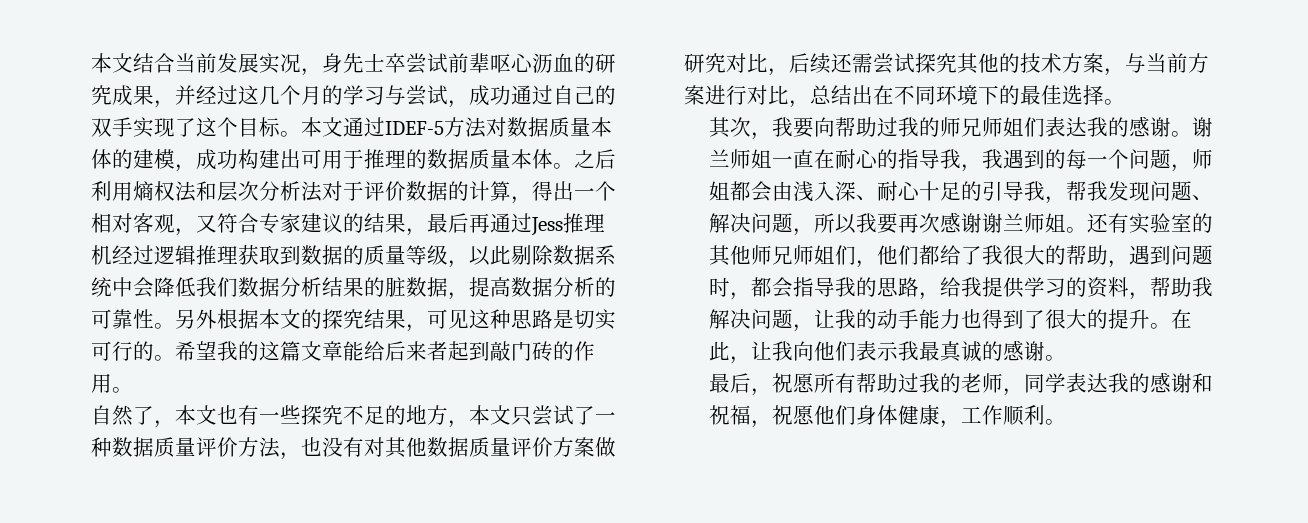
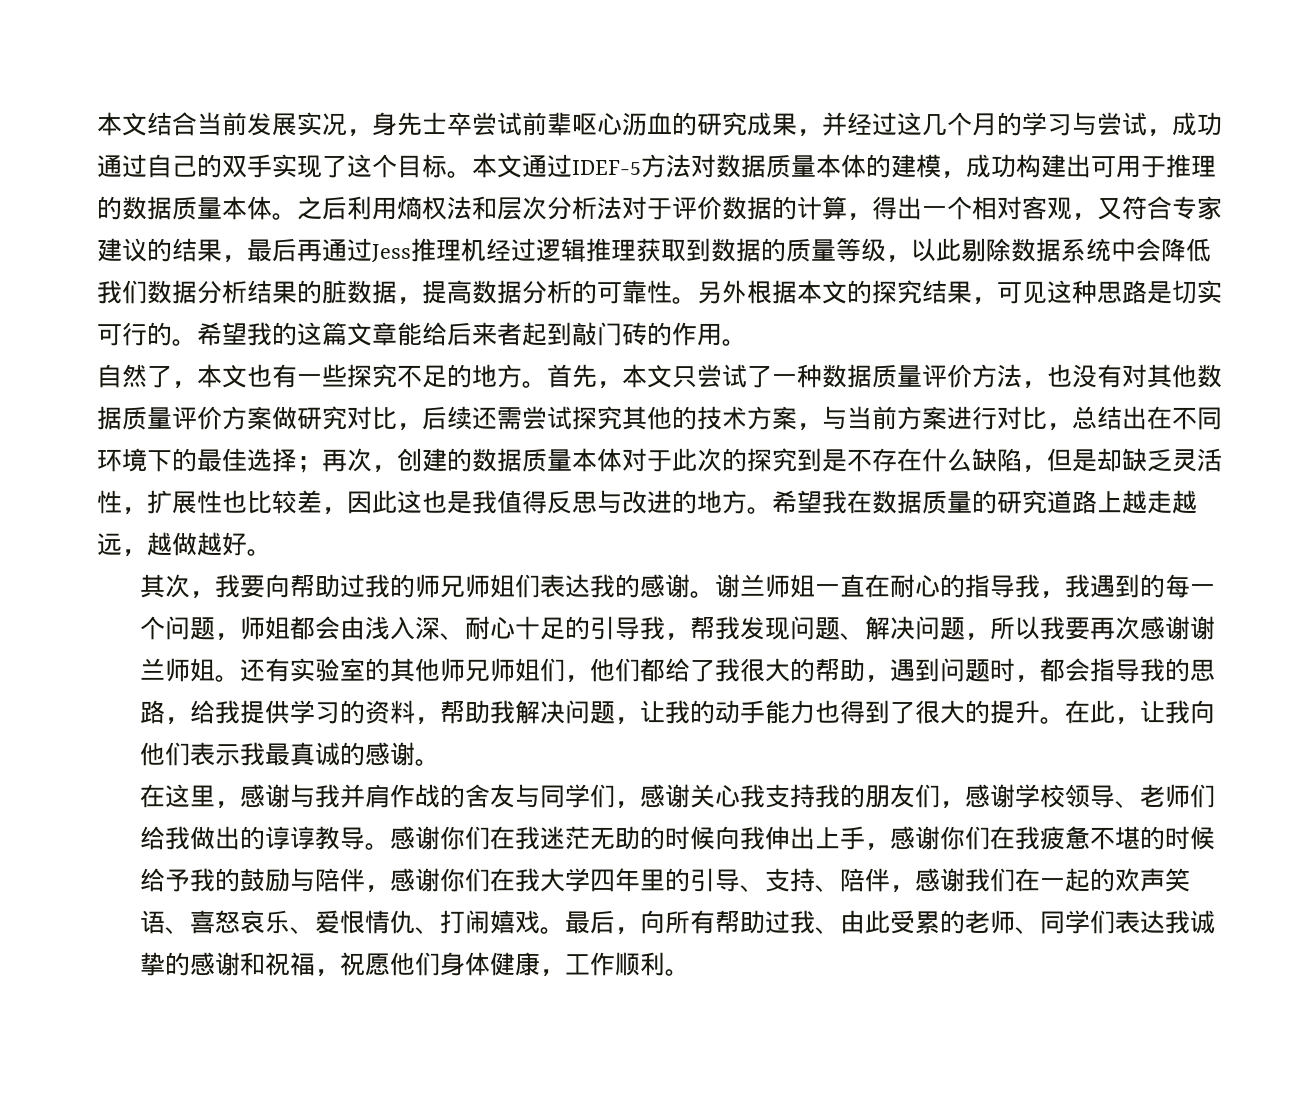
- 自然了，本文也有一些探究不足的地方，本文只尝试了一种数据质量评价方法，也没有对其他数据质量评价方案做研究对比，后续还需尝试探究其他的技术方案，与当前方案进行对比，总结出在不同环境下的最佳选择。
+ 自然了，本文也有一些探究不足的地方。首先，本文只尝试了一种数据质量评价方法，也没有对其他数据质量评价方案做研究对比，后续还需尝试探究其他的技术方案，与当前方案进行对比，总结出在不同环境下的最佳选择；再次，创建的数据质量本体对于此次的探究到是不存在什么缺陷，但是却缺乏灵活性，扩展性也比较差，因此这也是我值得反思与改进的地方。希望我在数据质量的研究道路上越走越远，越做越好。
- 最后，祝愿所有帮助过我的老师，同学表达我的感谢和祝福，祝愿他们身体健康，工作顺利。
+ 在这里，感谢与我并肩作战的舍友与同学们，感谢关心我支持我的朋友们，感谢学校领导、老师们给我做出的谆谆教导。感谢你们在我迷茫无助的时候向我伸出上手，感谢你们在我疲惫不堪的时候给予我的鼓励与陪伴，感谢你们在我大学四年里的引导、支持、陪伴，感谢我们在一起的欢声笑语、喜怒哀乐、爱恨情仇、打闹嬉戏。最后，向所有帮助过我、由此受累的老师、同学们表达我诚挚的感谢和祝福，祝愿他们身体健康，工作顺利。

